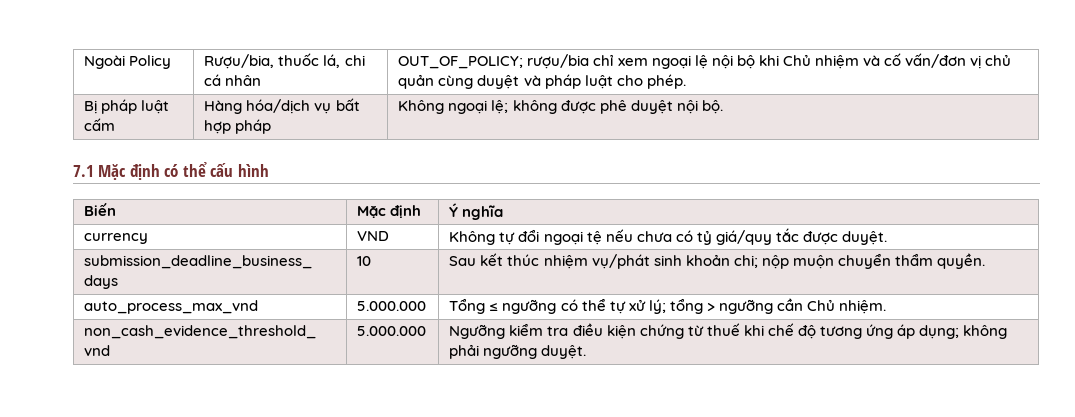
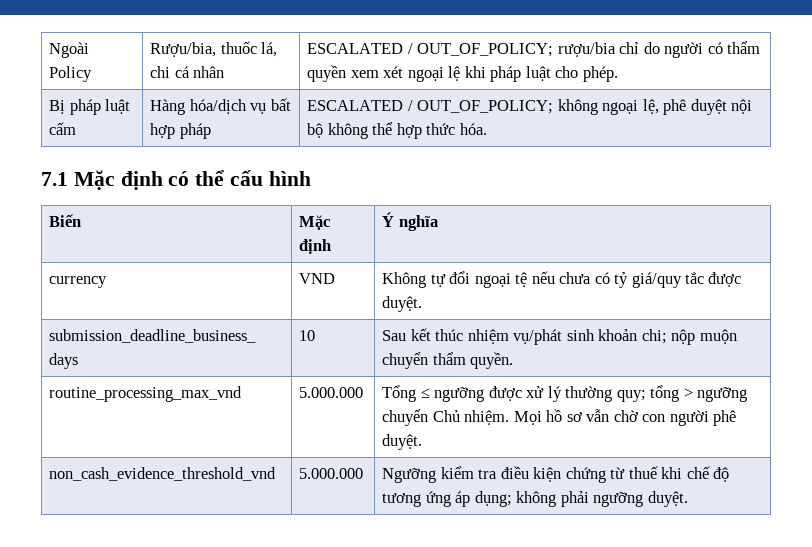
- Ngoài Policy | Rượu/bia, thuốc lá, chi cá nhân | OUT_OF_POLICY; rượu/bia chỉ xem ngoại lệ nội bộ khi Chủ nhiệm và cố vấn/đơn vị chủ quản cùng duyệt và pháp luật cho phép.
+ Ngoài Policy | Rượu/bia, thuốc lá, chi cá nhân | ESCALATED / OUT_OF_POLICY; rượu/bia chỉ do người có thẩm quyền xem xét ngoại lệ khi pháp luật cho phép.
- Bị pháp luật cấm | Hàng hóa/dịch vụ bất hợp pháp | Không ngoại lệ; không được phê duyệt nội bộ.
+ Bị pháp luật cấm | Hàng hóa/dịch vụ bất hợp pháp | ESCALATED / OUT_OF_POLICY; không ngoại lệ, phê duyệt nội bộ không thể hợp thức hóa.
- auto_process_max_vnd | 5.000.000 | Tổng ≤ ngưỡng có thể tự xử lý; tổng > ngưỡng cần Chủ nhiệm.
+ routine_processing_max_vnd | 5.000.000 | Tổng ≤ ngưỡng được xử lý thường quy; tổng > ngưỡng chuyển Chủ nhiệm. Mọi hồ sơ vẫn chờ con người phê duyệt.

